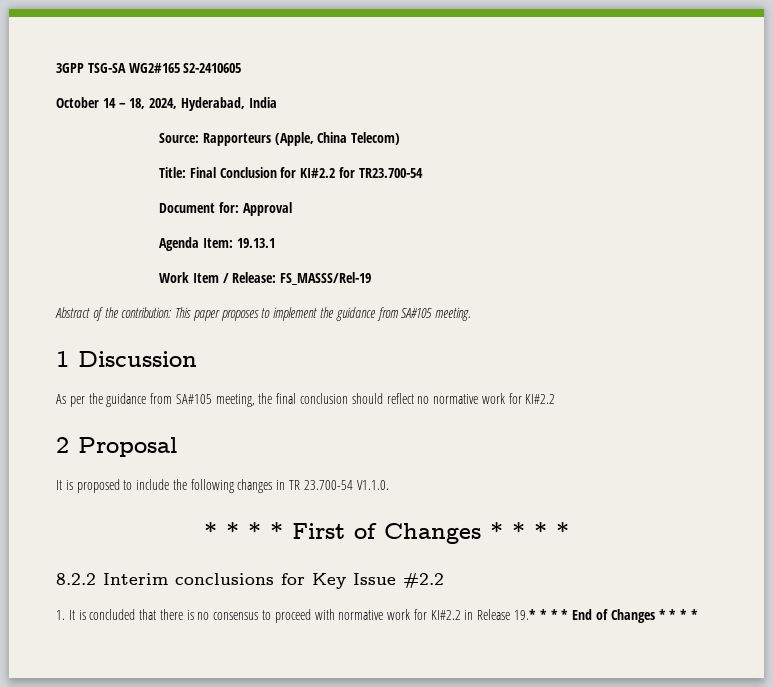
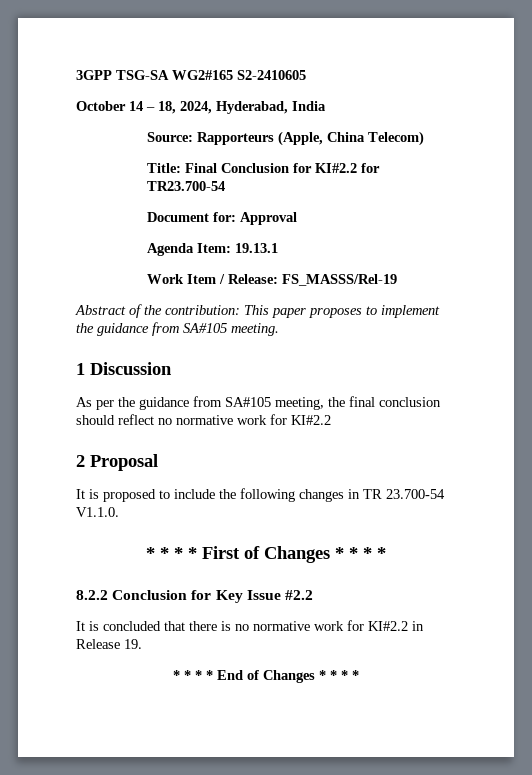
- 8.2.2 Interim conclusions for Key Issue #2.2
+ 8.2.2 Conclusion for Key Issue #2.2
- 1. It is concluded that there is no consensus to proceed with normative work for KI#2.2 in Release 19.* * * * End of Changes * * * *
+ It is concluded that there is no normative work for KI#2.2 in Release 19.
+ * * * * End of Changes * * * *

